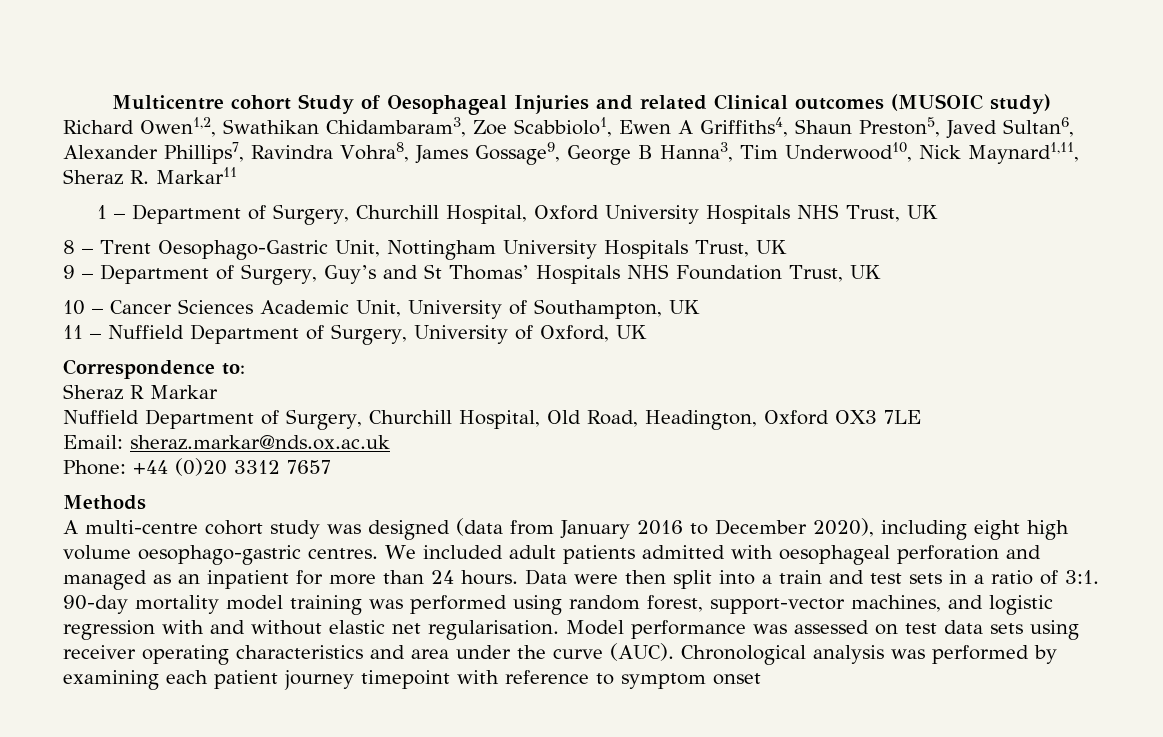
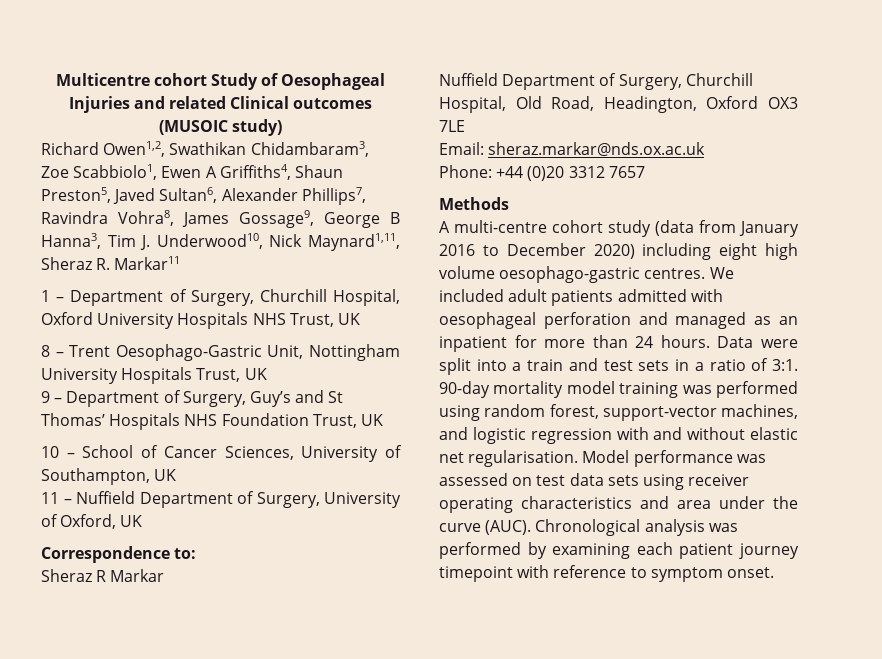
- Richard Owen1,2, Swathikan Chidambaram3, Zoe Scabbiolo1, Ewen A Griffiths4, Shaun Preston5, Javed Sultan6, Alexander Phillips7, Ravindra Vohra8, James Gossage9, George B Hanna3, Tim Underwood10, Nick Maynard1,11, Sheraz R. Markar11
+ Richard Owen1,2, Swathikan Chidambaram3, Zoe Scabbiolo1, Ewen A Griffiths4, Shaun Preston5, Javed Sultan6, Alexander Phillips7, Ravindra Vohra8, James Gossage9, George B Hanna3, Tim J. Underwood10, Nick Maynard1,11, Sheraz R. Markar11
- 10 – Cancer Sciences Academic Unit, University of Southampton, UK
+ 10 – School of Cancer Sciences, University of Southampton, UK
- A multi-centre cohort study was designed (data from January 2016 to December 2020), including eight high volume oesophago-gastric centres.
+ A multi-centre cohort study (data from January 2016 to December 2020) including eight high volume oesophago-gastric centres.
- Data were then split into a train and test sets in a ratio of 3:1.
+ Data were split into a train and test sets in a ratio of 3:1.
- Chronological analysis was performed by examining each patient journey timepoint with reference to symptom onset
+ Chronological analysis was performed by examining each patient journey timepoint with reference to symptom onset.

